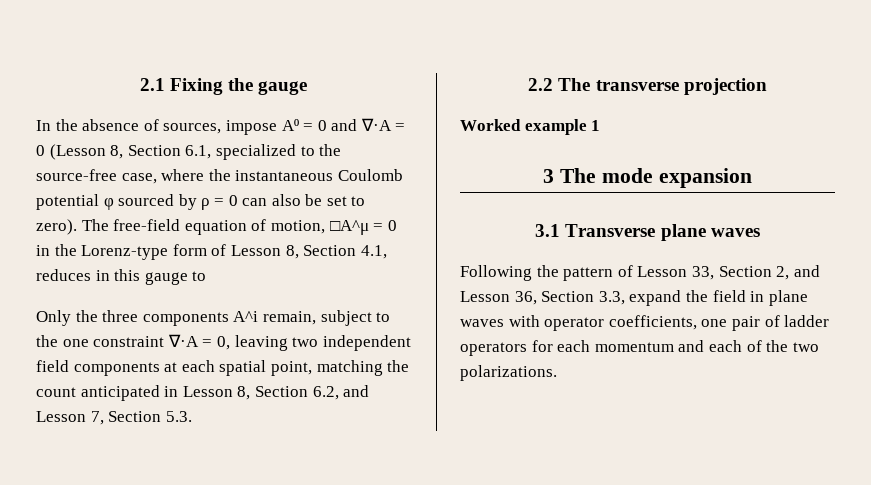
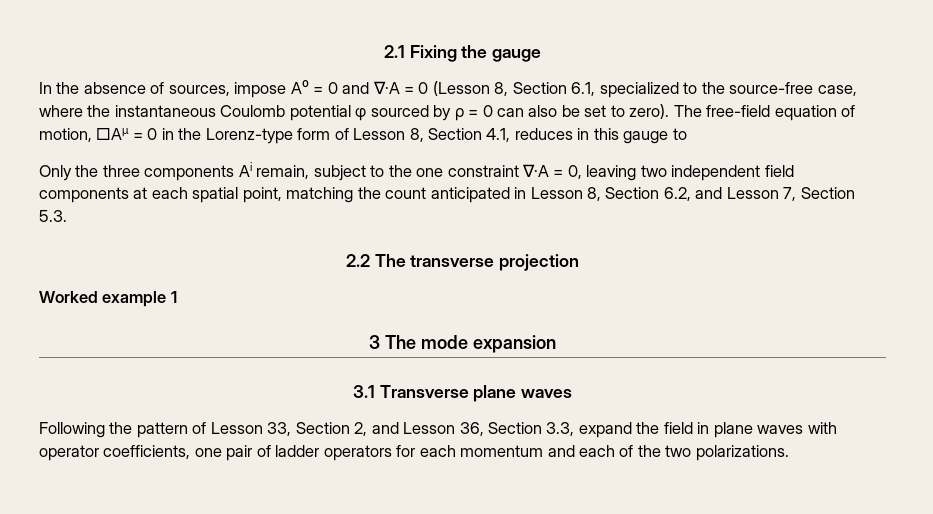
- The free-field equation of motion, □A^μ = 0 in the Lorenz-type form of Lesson 8, Section 4.1, reduces in this gauge to
+ The free-field equation of motion, □Aμ = 0 in the Lorenz-type form of Lesson 8, Section 4.1, reduces in this gauge to
- Only the three components A^i remain, subject to the one constraint ∇·A = 0, leaving two independent field components at each spatial point, matching the count anticipated in Lesson 8, Section 6.2, and Lesson 7, Section 5.3.
+ Only the three components Ai remain, subject to the one constraint ∇·A = 0, leaving two independent field components at each spatial point, matching the count anticipated in Lesson 8, Section 6.2, and Lesson 7, Section 5.3.

